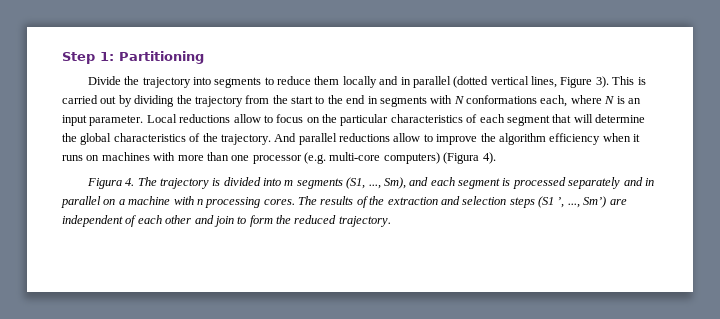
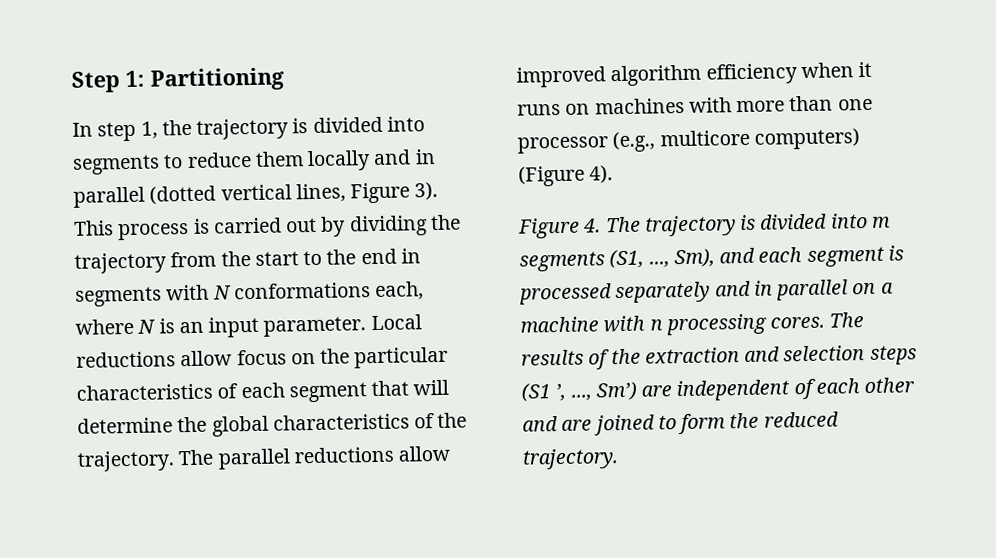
- Divide the trajectory into segments to reduce them locally and in parallel (dotted vertical lines, Figure 3).
+ In step 1, the trajectory is divided into segments to reduce them locally and in parallel (dotted vertical lines, Figure 3).
- This is carried out by dividing the trajectory from the start to the end in segments with N conformations each, where N is an input parameter.
+ This process is carried out by dividing the trajectory from the start to the end in segments with N conformations each, where N is an input parameter.
- Local reductions allow to focus on the particular characteristics of each segment that will determine the global characteristics of the trajectory.
+ Local reductions allow focus on the particular characteristics of each segment that will determine the global characteristics of the trajectory.
- And parallel reductions allow to improve the algorithm efficiency when it runs on machines with more than one processor (e.g. multi-core computers) (Figura 4).
+ The parallel reductions allow improved algorithm efficiency when it runs on machines with more than one processor (e.g., multicore computers) (Figure 4).
- Figura 4. The trajectory is divided into m segments (S1, ..., Sm), and each segment is processed separately and in parallel on a machine with n processing cores.
+ Figure 4. The trajectory is divided into m segments (S1, ..., Sm), and each segment is processed separately and in parallel on a machine with n processing cores.
- The results of the extraction and selection steps (S1 ’, ..., Sm’) are independent of each other and join to form the reduced trajectory.
+ The results of the extraction and selection steps (S1 ’, ..., Sm’) are independent of each other and are joined to form the reduced trajectory.

